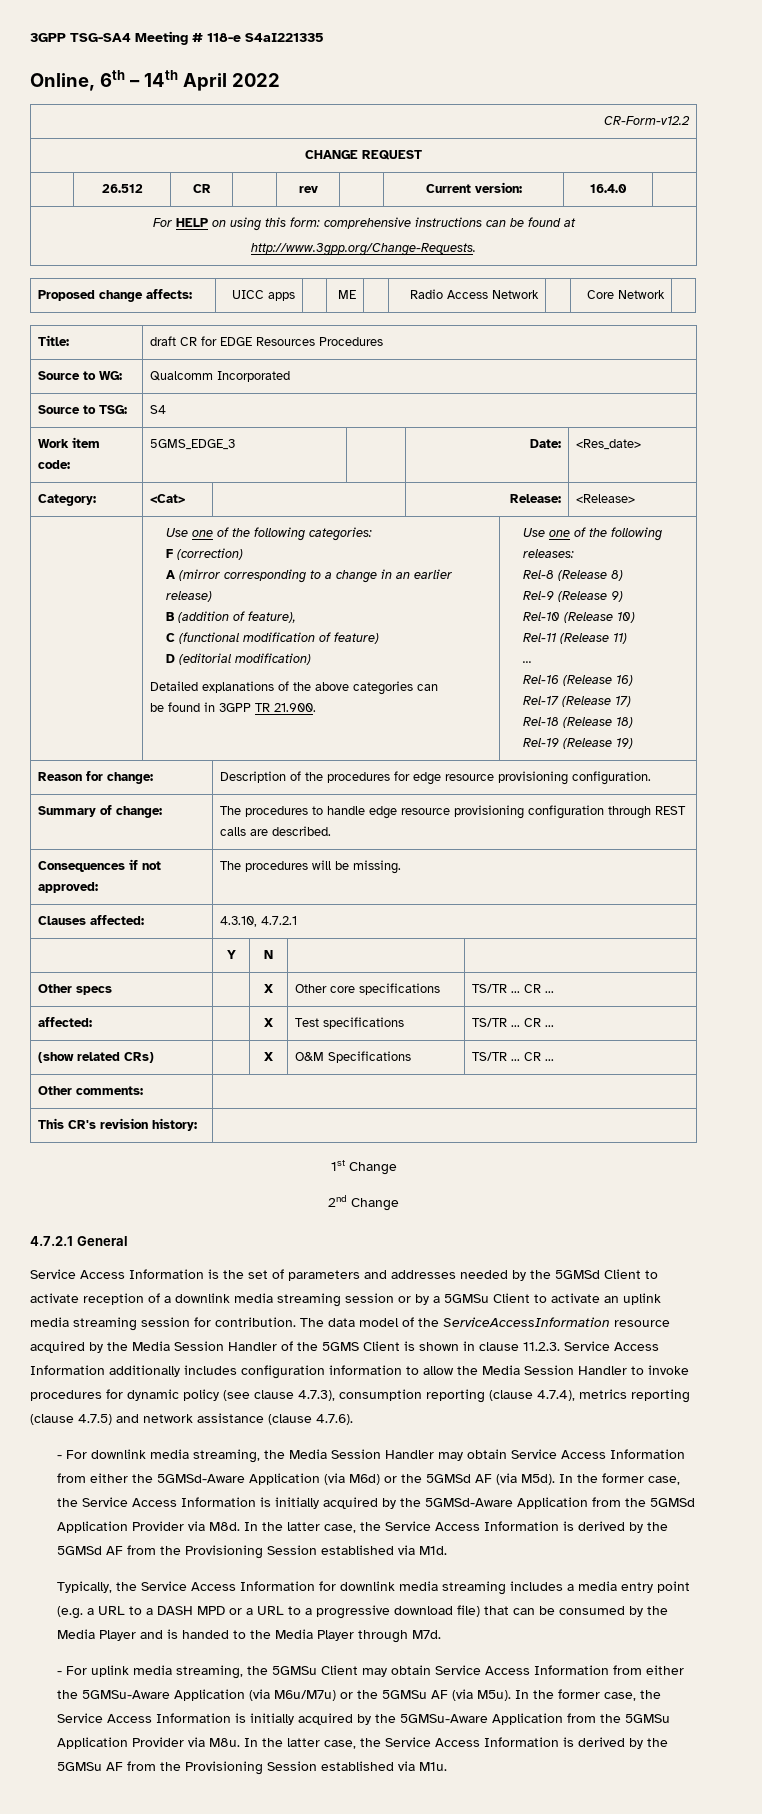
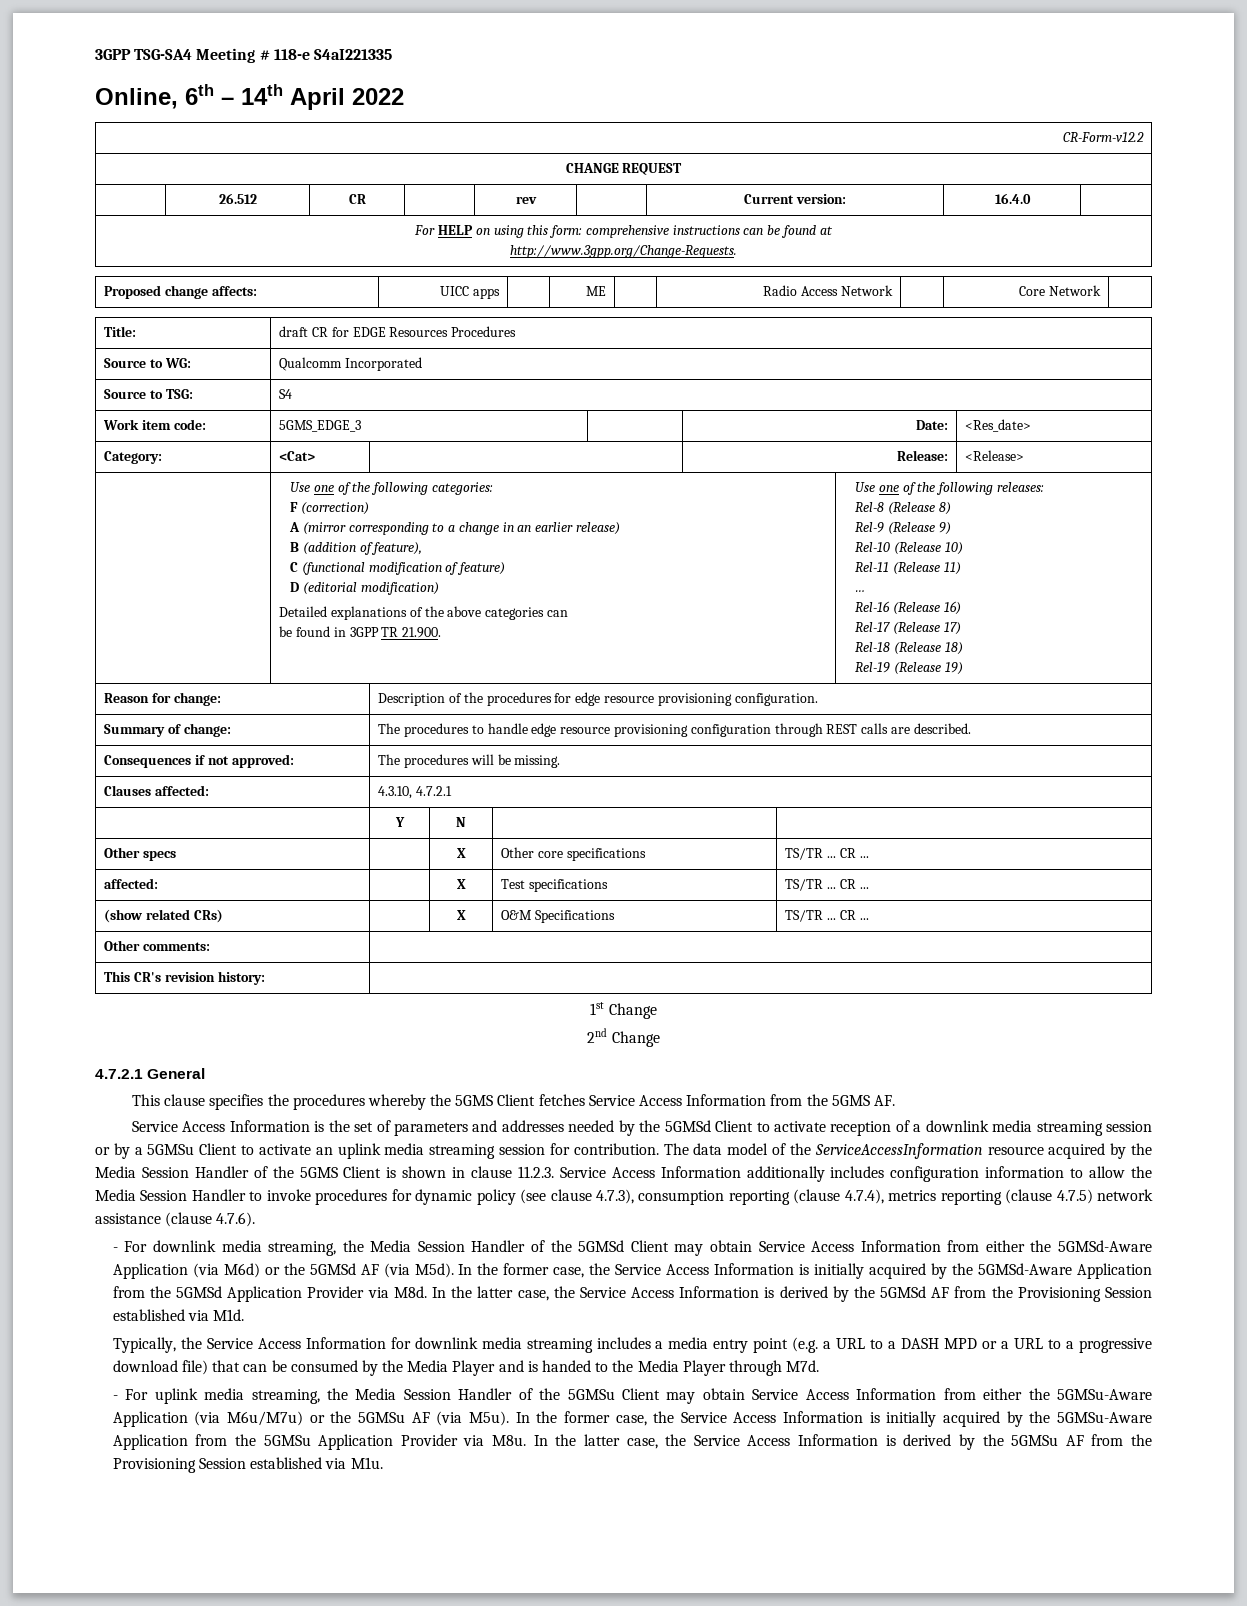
+ This clause specifies the procedures whereby the 5GMS Client fetches Service Access Information from the 5GMS AF.
- The data model of the ServiceAccessInformation resource acquired by the Media Session Handler of the 5GMS Client is shown in clause 11.2.3. Service Access Information additionally includes configuration information to allow the Media Session Handler to invoke procedures for dynamic policy (see clause 4.7.3), consumption reporting (clause 4.7.4), metrics reporting (clause 4.7.5) and network assistance (clause 4.7.6).
+ The data model of the ServiceAccessInformation resource acquired by the Media Session Handler of the 5GMS Client is shown in clause 11.2.3. Service Access Information additionally includes configuration information to allow the Media Session Handler to invoke procedures for dynamic policy (see clause 4.7.3), consumption reporting (clause 4.7.4), metrics reporting (clause 4.7.5) network assistance (clause 4.7.6).
- - For downlink media streaming, the Media Session Handler may obtain Service Access Information from either the 5GMSd-Aware Application (via M6d) or the 5GMSd AF (via M5d).
+ - For downlink media streaming, the Media Session Handler of the 5GMSd Client may obtain Service Access Information from either the 5GMSd-Aware Application (via M6d) or the 5GMSd AF (via M5d).
- - For uplink media streaming, the 5GMSu Client may obtain Service Access Information from either the 5GMSu-Aware Application (via M6u/M7u) or the 5GMSu AF (via M5u).
+ - For uplink media streaming, the Media Session Handler of the 5GMSu Client may obtain Service Access Information from either the 5GMSu-Aware Application (via M6u/M7u) or the 5GMSu AF (via M5u).

